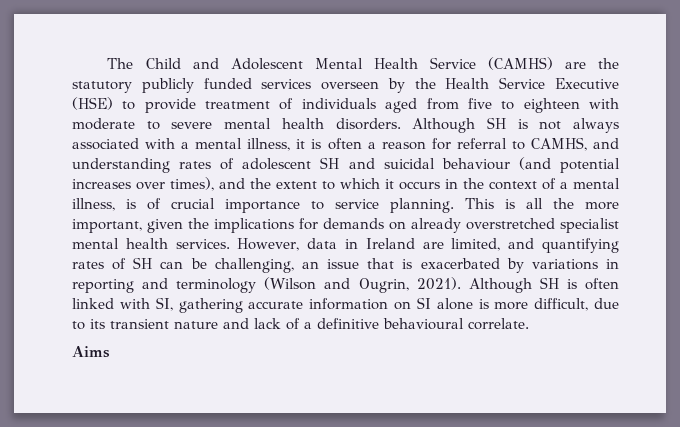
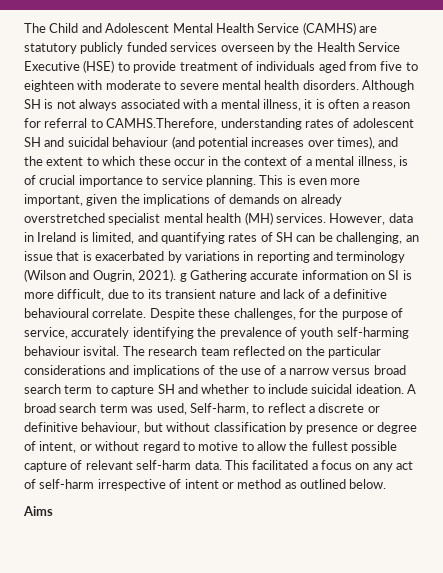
- The Child and Adolescent Mental Health Service (CAMHS) are the statutory publicly funded services overseen by the Health Service Executive (HSE) to provide treatment of individuals aged from five to eighteen with moderate to severe mental health disorders.
+ The Child and Adolescent Mental Health Service (CAMHS) are statutory publicly funded services overseen by the Health Service Executive (HSE) to provide treatment of individuals aged from five to eighteen with moderate to severe mental health disorders.
- Although SH is not always associated with a mental illness, it is often a reason for referral to CAMHS, and understanding rates of adolescent SH and suicidal behaviour (and potential increases over times), and the extent to which it occurs in the context of a mental illness, is of crucial importance to service planning.
+ Although SH is not always associated with a mental illness, it is often a reason for referral to CAMHS.Therefore, understanding rates of adolescent SH and suicidal behaviour (and potential increases over times), and the extent to which these occur in the context of a mental illness, is of crucial importance to service planning.
- This is all the more important, given the implications for demands on already overstretched specialist mental health services.
+ This is even more important, given the implications of demands on already overstretched specialist mental health (MH) services.
- However, data in Ireland are limited, and quantifying rates of SH can be challenging, an issue that is exacerbated by variations in reporting and terminology (Wilson and Ougrin, 2021). Although SH is often linked with SI, gathering accurate information on SI alone is more difficult, due to its transient nature and lack of a definitive behavioural correlate.
+ However, data in Ireland is limited, and quantifying rates of SH can be challenging, an issue that is exacerbated by variations in reporting and terminology (Wilson and Ougrin, 2021). g Gathering accurate information on SI is more difficult, due to its transient nature and lack of a definitive behavioural correlate. Despite these challenges, for the purpose of service, accurately identifying the prevalence of youth self-harming behaviour isvital. The research team reflected on the particular considerations and implications of the use of a narrow versus broad search term to capture SH and whether to include suicidal ideation. A broad search term was used, Self-harm, to reflect a discrete or definitive behaviour, but without classification by presence or degree of intent, or without regard to motive to allow the fullest possible capture of relevant self-harm data. This facilitated a focus on any act of self-harm irrespective of intent or method as outlined below.

